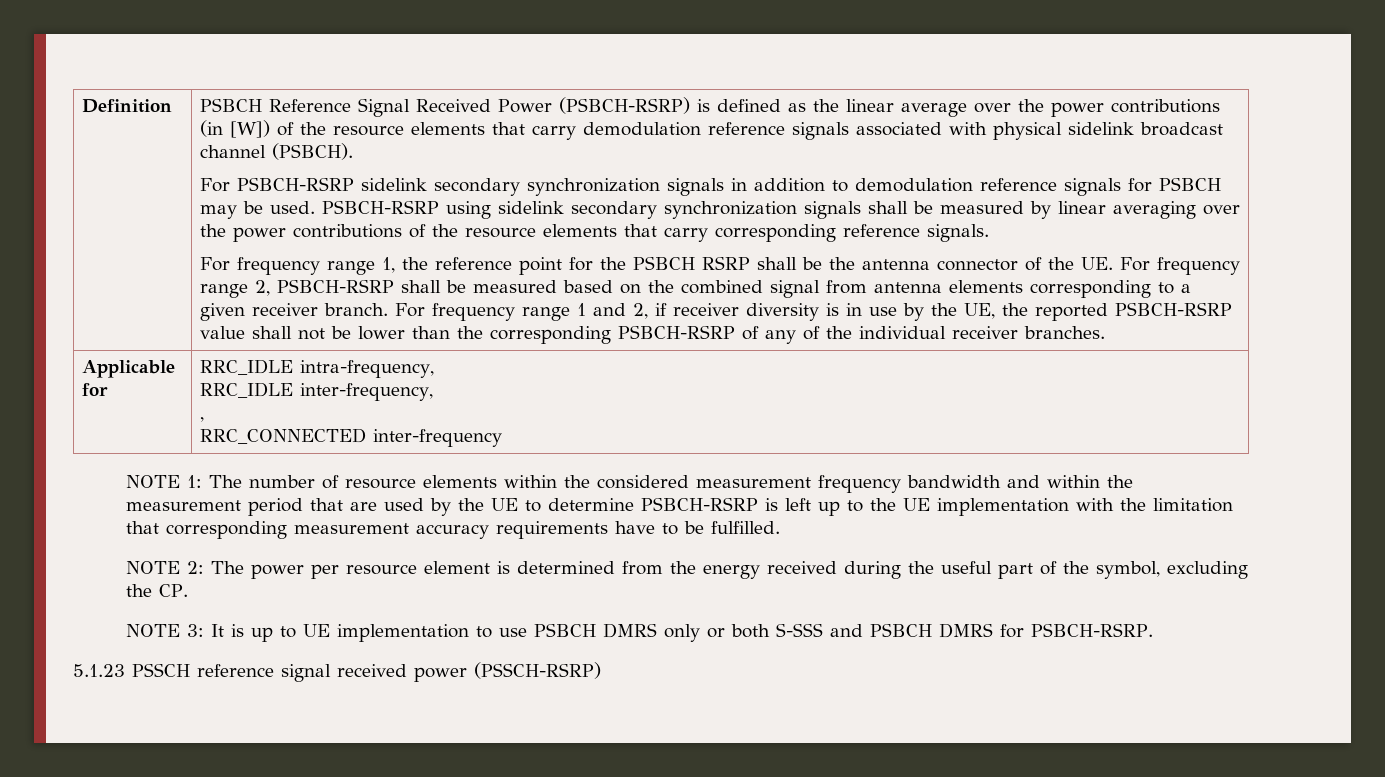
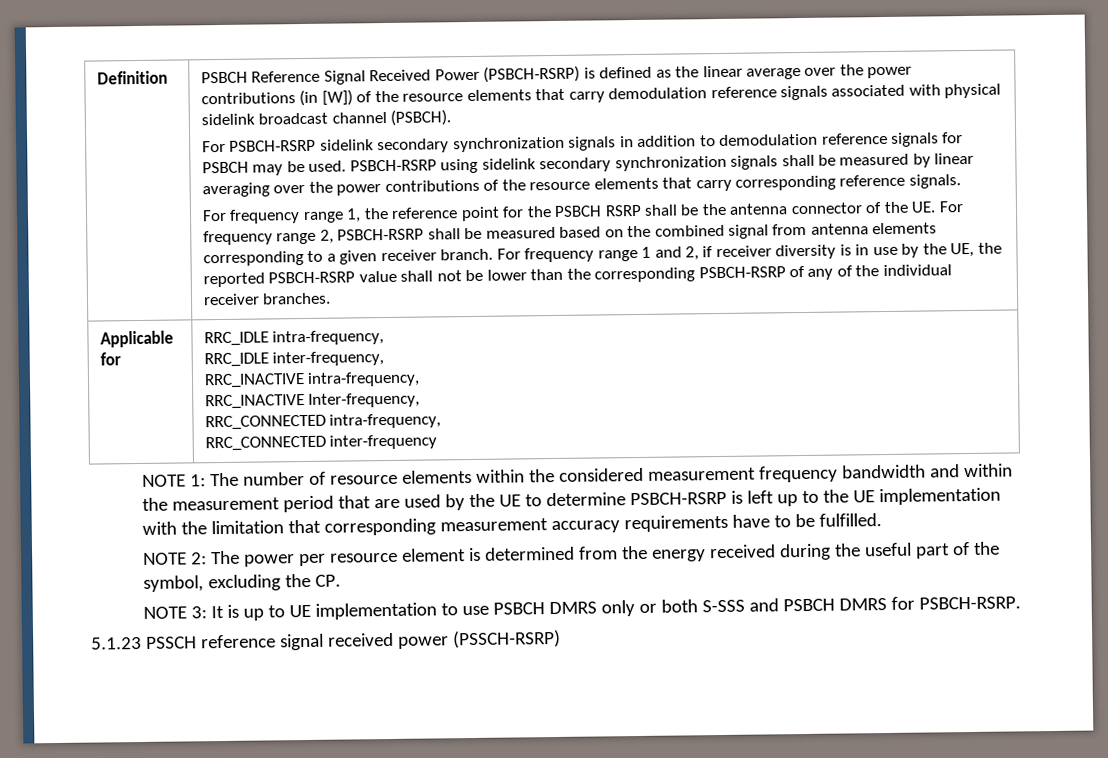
  Applicable for | RRC_IDLE intra-frequency,
  RRC_IDLE inter-frequency,
- ,
+ RRC_INACTIVE intra-frequency,
+ RRC_INACTIVE Inter-frequency,
+ RRC_CONNECTED intra-frequency,

